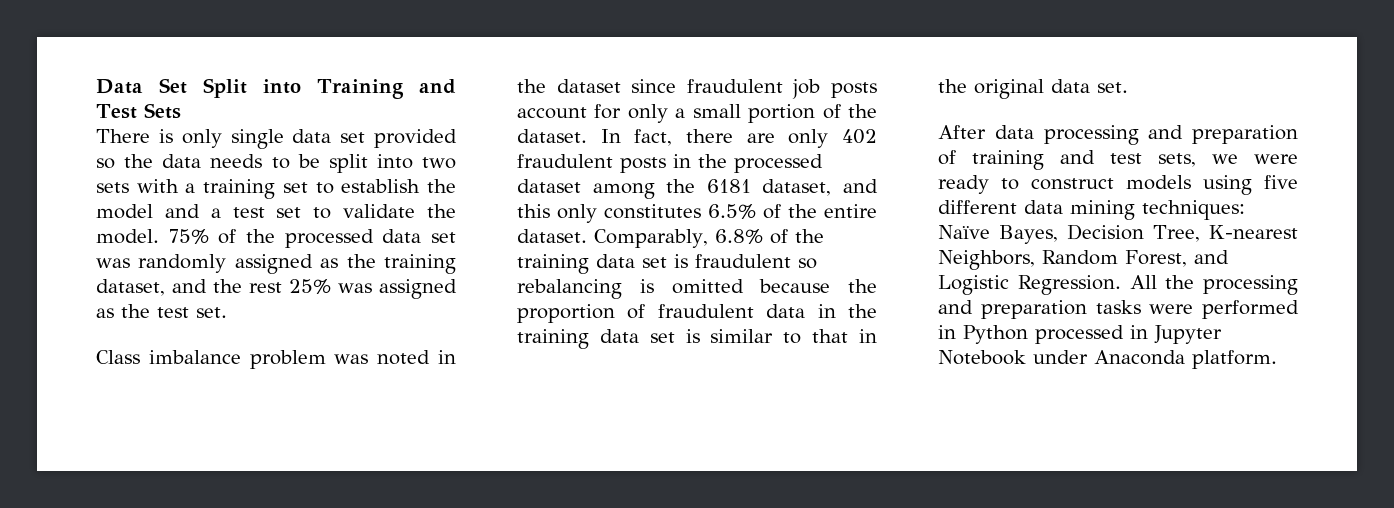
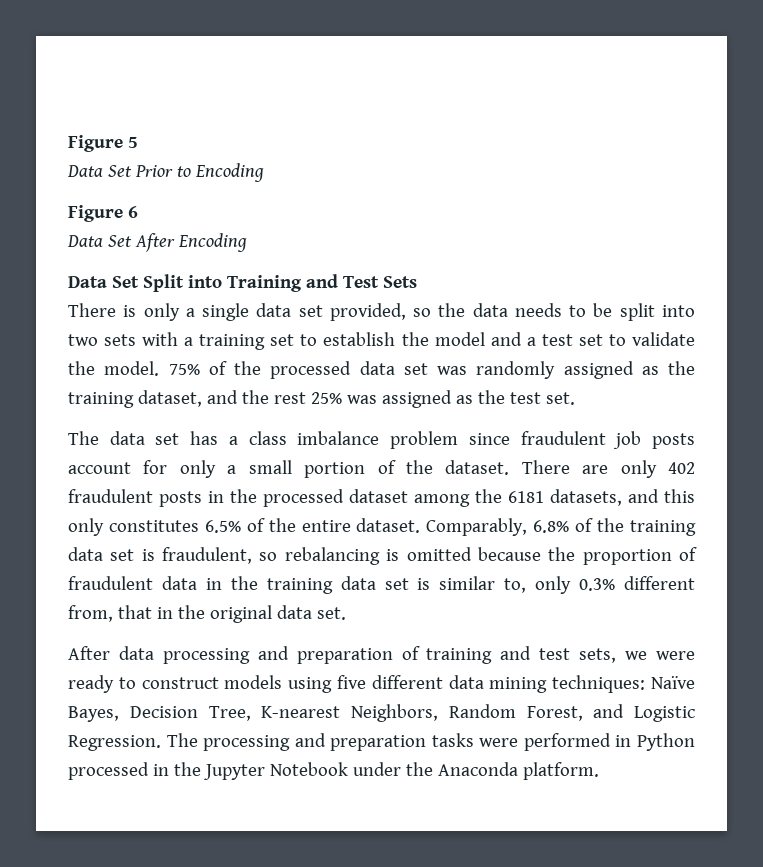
+ Figure 5
+ Data Set Prior to Encoding
+ Figure 6
+ Data Set After Encoding
- There is only single data set provided so the data needs to be split into two sets with a training set to establish the model and a test set to validate the model.
+ There is only a single data set provided, so the data needs to be split into two sets with a training set to establish the model and a test set to validate the model.
- Class imbalance problem was noted in the dataset since fraudulent job posts account for only a small portion of the dataset.
+ The data set has a class imbalance problem since fraudulent job posts account for only a small portion of the dataset.
- In fact, there are only 402 fraudulent posts in the processed dataset among the 6181 dataset, and this only constitutes 6.5% of the entire dataset.
+ There are only 402 fraudulent posts in the processed dataset among the 6181 datasets, and this only constitutes 6.5% of the entire dataset.
- Comparably, 6.8% of the training data set is fraudulent so rebalancing is omitted because the proportion of fraudulent data in the training data set is similar to that in the original data set.
+ Comparably, 6.8% of the training data set is fraudulent, so rebalancing is omitted because the proportion of fraudulent data in the training data set is similar to, only 0.3% different from, that in the original data set.
- All the processing and preparation tasks were performed in Python processed in Jupyter Notebook under Anaconda platform.
+ The processing and preparation tasks were performed in Python processed in the Jupyter Notebook under the Anaconda platform.

